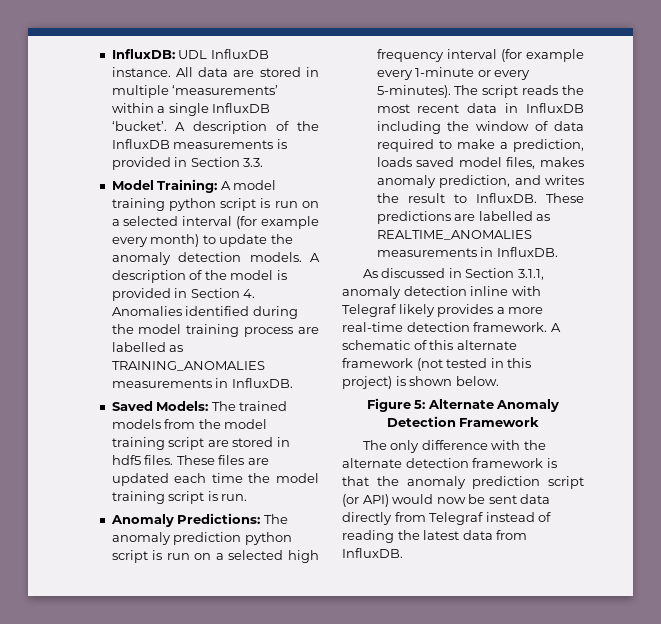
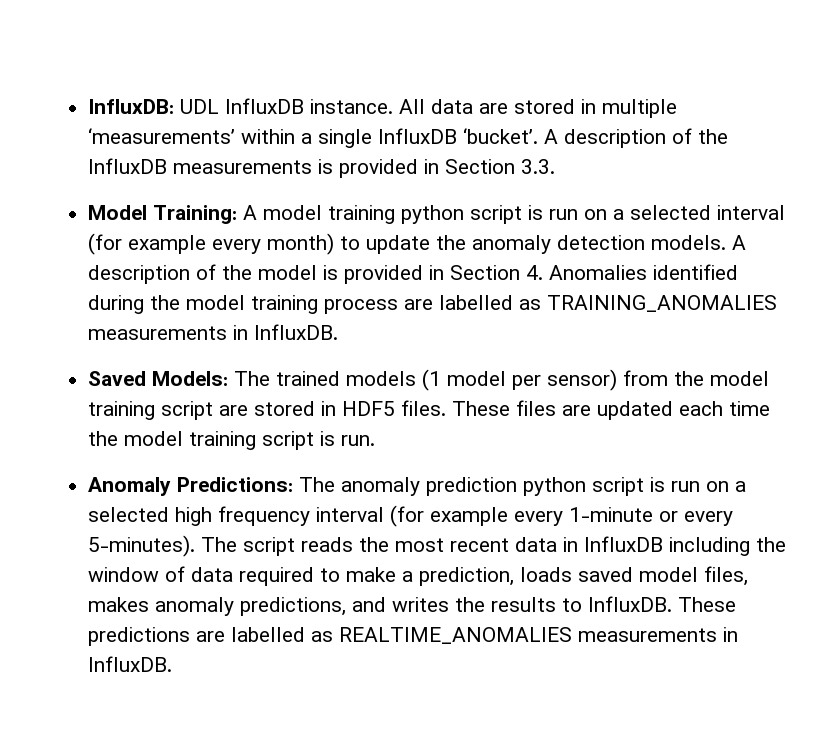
- Saved Models: The trained models from the model training script are stored in hdf5 files.
+ Saved Models: The trained models (1 model per sensor) from the model training script are stored in HDF5 files.
- The script reads the most recent data in InfluxDB including the window of data required to make a prediction, loads saved model files, makes anomaly prediction, and writes the result to InfluxDB.
+ The script reads the most recent data in InfluxDB including the window of data required to make a prediction, loads saved model files, makes anomaly predictions, and writes the results to InfluxDB.
- As discussed in Section 3.1.1, anomaly detection inline with Telegraf likely provides a more real-time detection framework. A schematic of this alternate framework (not tested in this project) is shown below.
- Figure 5: Alternate Anomaly Detection Framework
- The only difference with the alternate detection framework is that the anomaly prediction script (or API) would now be sent data directly from Telegraf instead of reading the latest data from InfluxDB.

